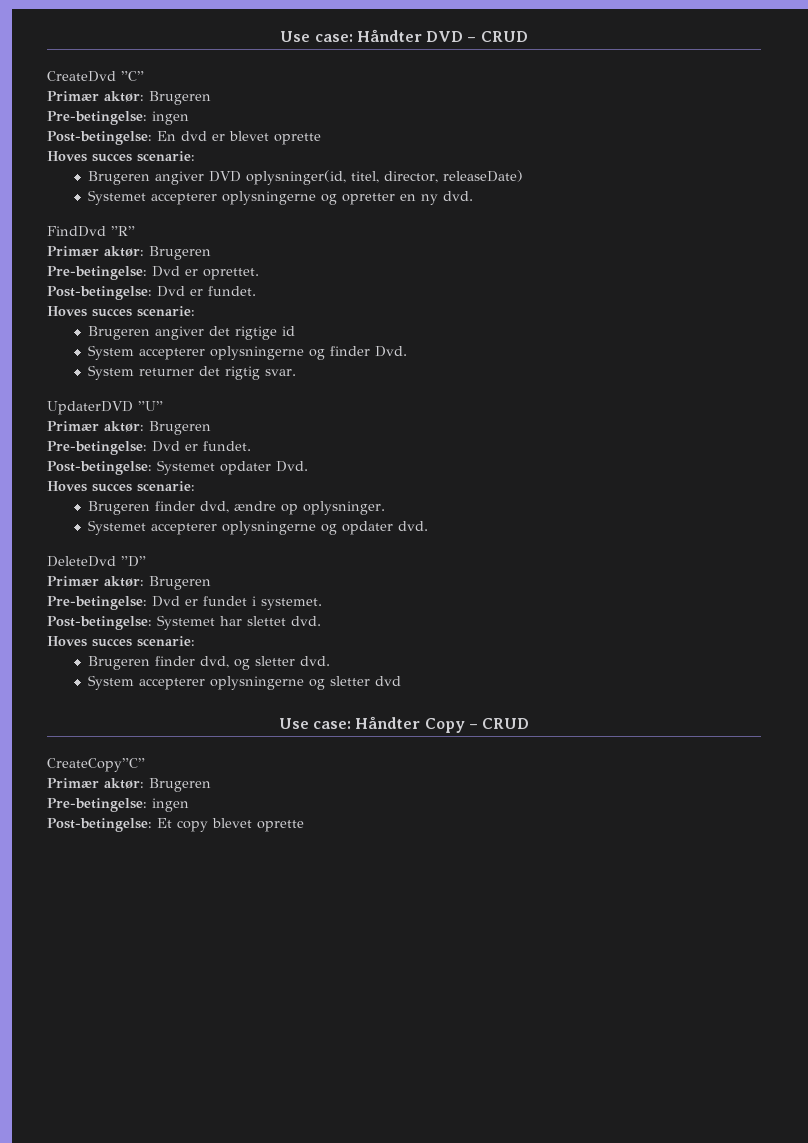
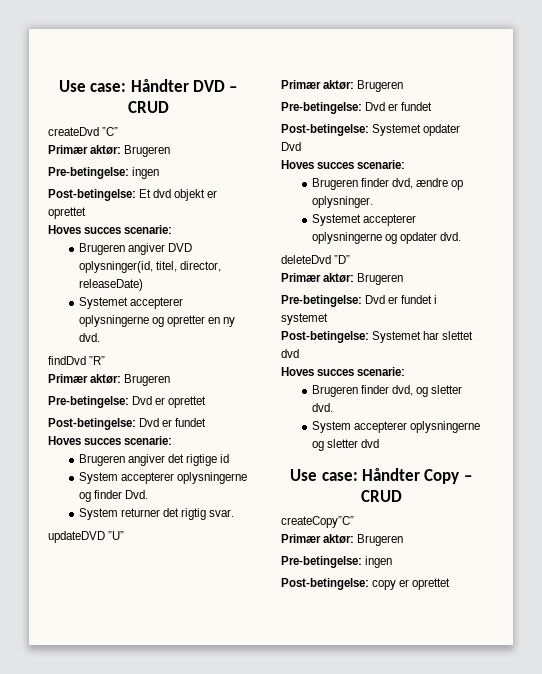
- CreateDvd ”C”
+ createDvd ”C”
- Post-betingelse: En dvd er blevet oprette
+ Post-betingelse: Et dvd objekt er oprettet
- FindDvd ”R”
+ findDvd ”R”
- Pre-betingelse: Dvd er oprettet.
+ Pre-betingelse: Dvd er oprettet
- Post-betingelse: Dvd er fundet.
+ Post-betingelse: Dvd er fundet
- UpdaterDVD ”U”
+ updateDVD ”U”
  Primær aktør: Brugeren
- Pre-betingelse: Dvd er fundet.
+ Pre-betingelse: Dvd er fundet
- Post-betingelse: Systemet opdater Dvd.
+ Post-betingelse: Systemet opdater Dvd
- DeleteDvd ”D”
+ deleteDvd ”D”
- Pre-betingelse: Dvd er fundet i systemet.
+ Pre-betingelse: Dvd er fundet i systemet
- Post-betingelse: Systemet har slettet dvd.
+ Post-betingelse: Systemet har slettet dvd
- CreateCopy”C”
+ createCopy”C”
  Primær aktør: Brugeren
  Pre-betingelse: ingen
- Post-betingelse: Et copy blevet oprette
+ Post-betingelse: copy er oprettet

